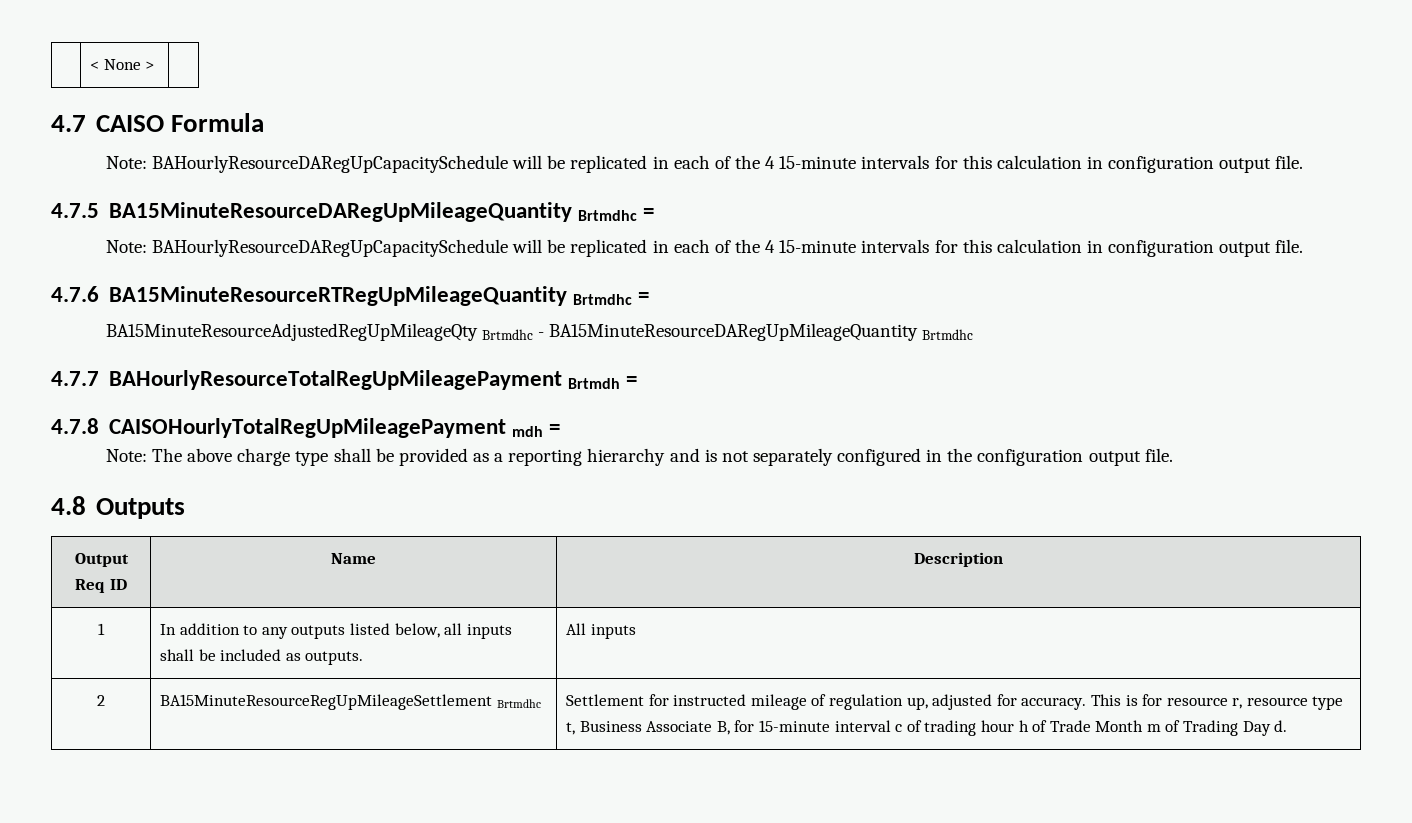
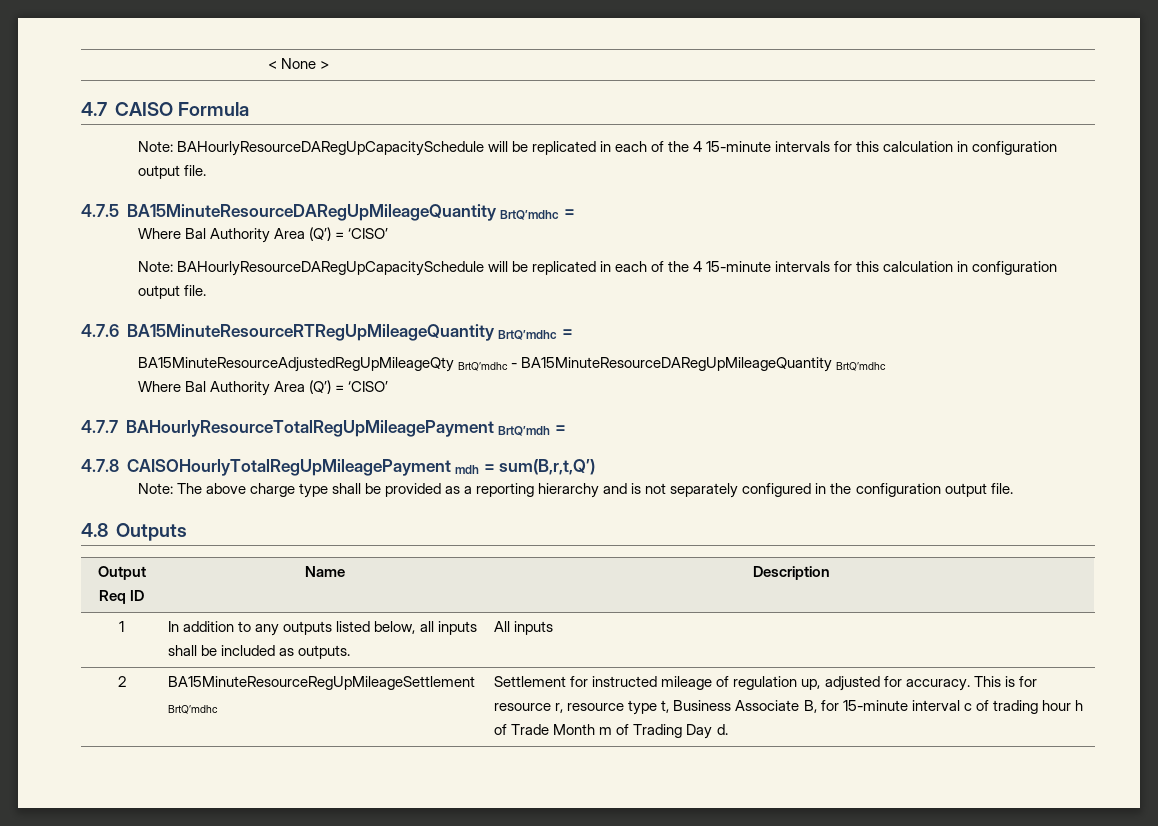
- 4.7.5 BA15MinuteResourceDARegUpMileageQuantity Brtmdhc =
+ 4.7.5 BA15MinuteResourceDARegUpMileageQuantity BrtQ’mdhc =
+ Where Bal Authority Area (Q’) = ‘CISO’
- 4.7.6 BA15MinuteResourceRTRegUpMileageQuantity Brtmdhc =
+ 4.7.6 BA15MinuteResourceRTRegUpMileageQuantity BrtQ’mdhc =
- BA15MinuteResourceAdjustedRegUpMileageQty Brtmdhc - BA15MinuteResourceDARegUpMileageQuantity Brtmdhc
+ BA15MinuteResourceAdjustedRegUpMileageQty BrtQ’mdhc - BA15MinuteResourceDARegUpMileageQuantity BrtQ’mdhc
+ Where Bal Authority Area (Q’) = ‘CISO’
- 4.7.7 BAHourlyResourceTotalRegUpMileagePayment Brtmdh =
+ 4.7.7 BAHourlyResourceTotalRegUpMileagePayment BrtQ’mdh =
- 4.7.8 CAISOHourlyTotalRegUpMileagePayment mdh =
+ 4.7.8 CAISOHourlyTotalRegUpMileagePayment mdh = sum(B,r,t,Q’)
- 2 | BA15MinuteResourceRegUpMileageSettlement Brtmdhc | Settlement for instructed mileage of regulation up, adjusted for accuracy. This is for resource r, resource type t, Business Associate B, for 15-minute interval c of trading hour h of Trade Month m of Trading Day d.
+ 2 | BA15MinuteResourceRegUpMileageSettlement BrtQ’mdhc | Settlement for instructed mileage of regulation up, adjusted for accuracy. This is for resource r, resource type t, Business Associate B, for 15-minute interval c of trading hour h of Trade Month m of Trading Day d.

